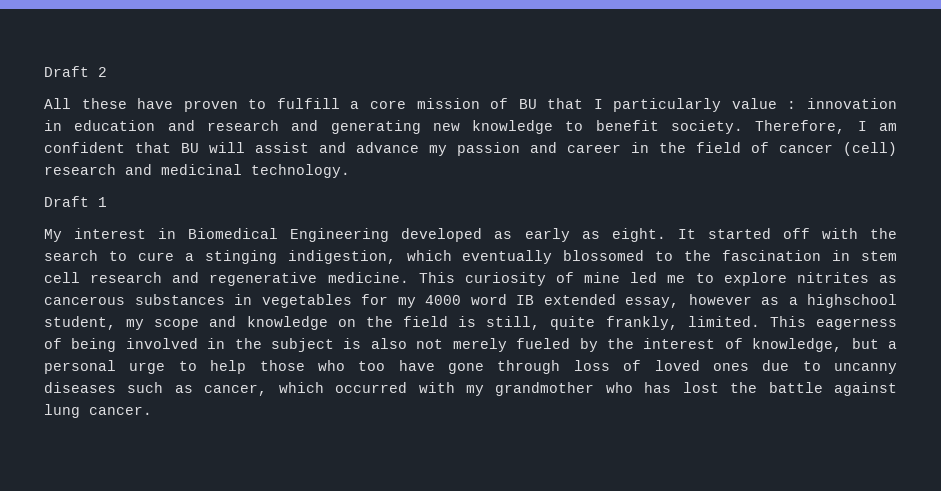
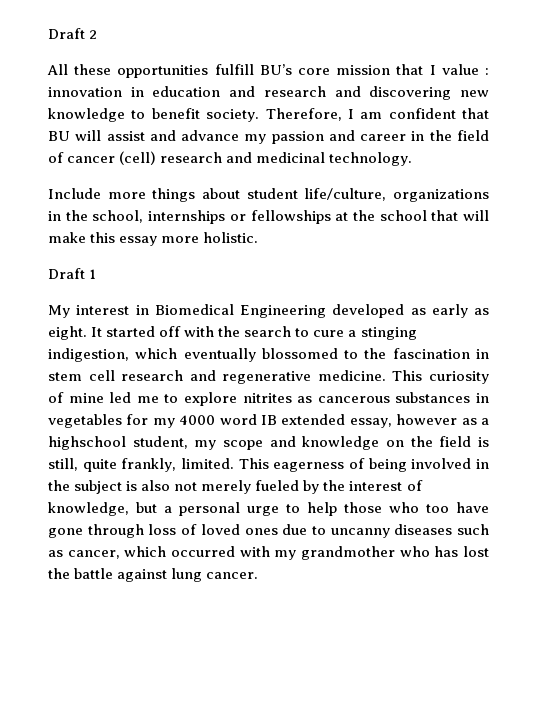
- All these have proven to fulfill a core mission of BU that I particularly value : innovation in education and research and generating new knowledge to benefit society.
+ All these opportunities fulfill BU’s core mission that I value : innovation in education and research and discovering new knowledge to benefit society.
+ Include more things about student life/culture, organizations in the school, internships or fellowships at the school that will make this essay more holistic.

